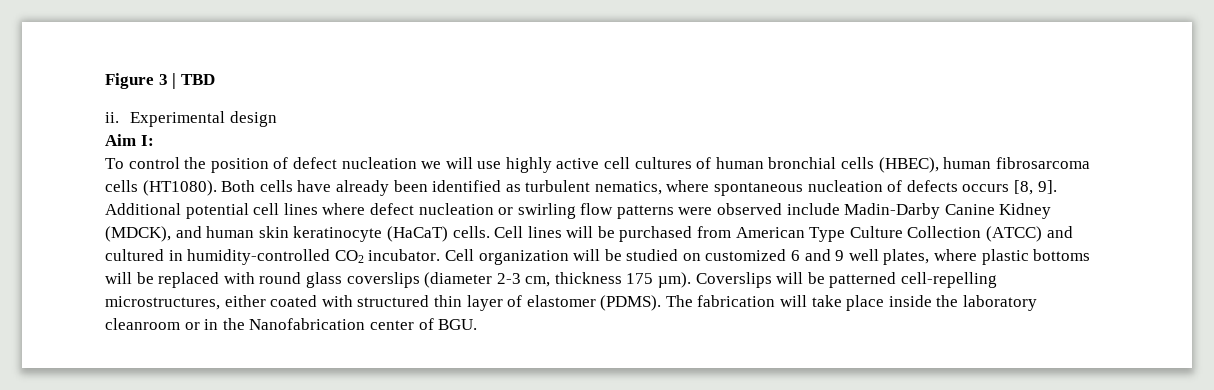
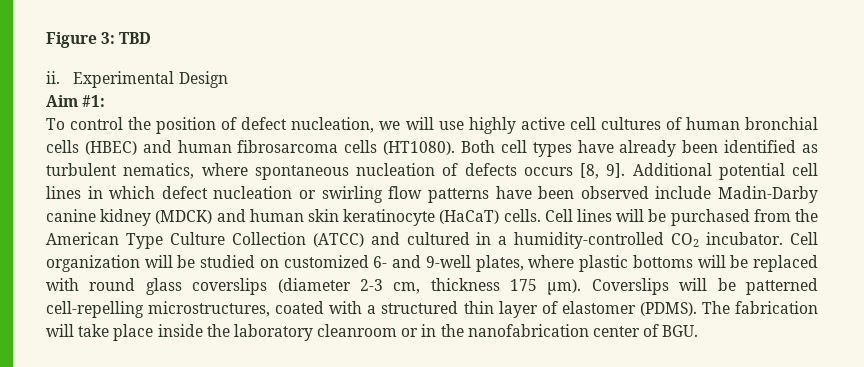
- Figure 3 | TBD
+ Figure 3: TBD
- Experimental design
+ Experimental Design
- Aim I:
+ Aim #1:
- To control the position of defect nucleation we will use highly active cell cultures of human bronchial cells (HBEC), human fibrosarcoma cells (HT1080).
+ To control the position of defect nucleation, we will use highly active cell cultures of human bronchial cells (HBEC) and human fibrosarcoma cells (HT1080).
- Both cells have already been identified as turbulent nematics, where spontaneous nucleation of defects occurs [8, 9].
+ Both cell types have already been identified as turbulent nematics, where spontaneous nucleation of defects occurs [8, 9].
- Additional potential cell lines where defect nucleation or swirling flow patterns were observed include Madin-Darby Canine Kidney (MDCK), and human skin keratinocyte (HaCaT) cells.
+ Additional potential cell lines in which defect nucleation or swirling flow patterns have been observed include Madin-Darby canine kidney (MDCK) and human skin keratinocyte (HaCaT) cells.
- Cell lines will be purchased from American Type Culture Collection (ATCC) and cultured in humidity-controlled CO2 incubator.
+ Cell lines will be purchased from the American Type Culture Collection (ATCC) and cultured in a humidity-controlled CO2 incubator.
- Cell organization will be studied on customized 6 and 9 well plates, where plastic bottoms will be replaced with round glass coverslips (diameter 2-3 cm, thickness 175 µm).
+ Cell organization will be studied on customized 6- and 9-well plates, where plastic bottoms will be replaced with round glass coverslips (diameter 2-3 cm, thickness 175 µm).
- Coverslips will be patterned cell-repelling microstructures, either coated with structured thin layer of elastomer (PDMS).
+ Coverslips will be patterned cell-repelling microstructures, coated with a structured thin layer of elastomer (PDMS).
- The fabrication will take place inside the laboratory cleanroom or in the Nanofabrication center of BGU.
+ The fabrication will take place inside the laboratory cleanroom or in the nanofabrication center of BGU.

